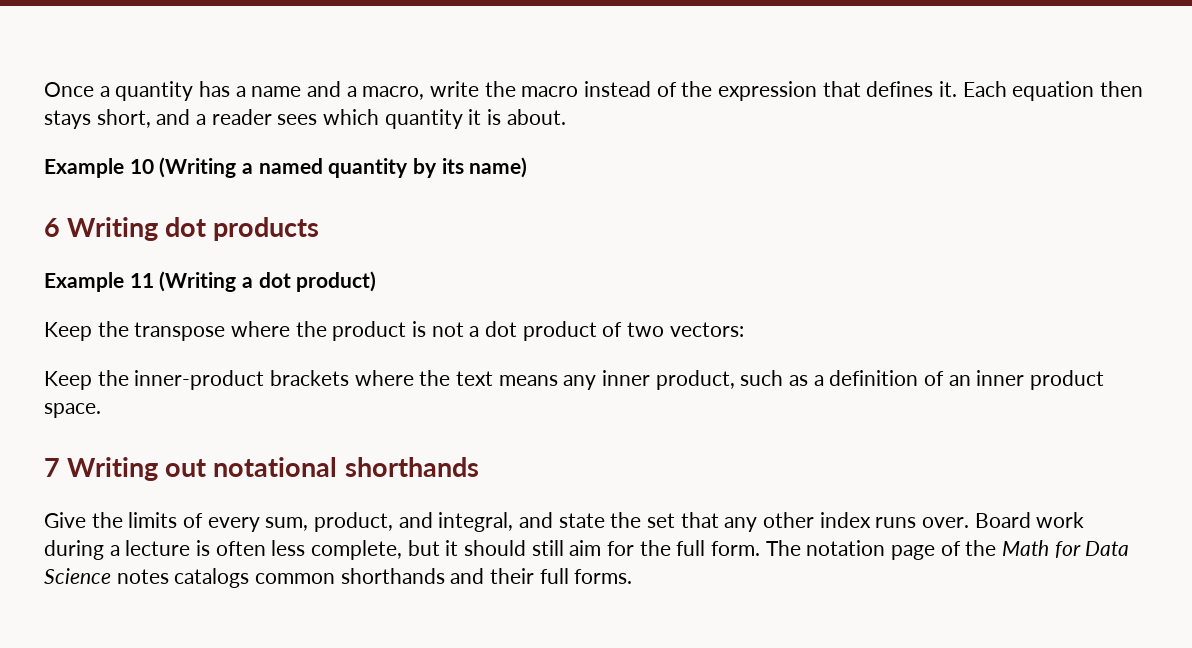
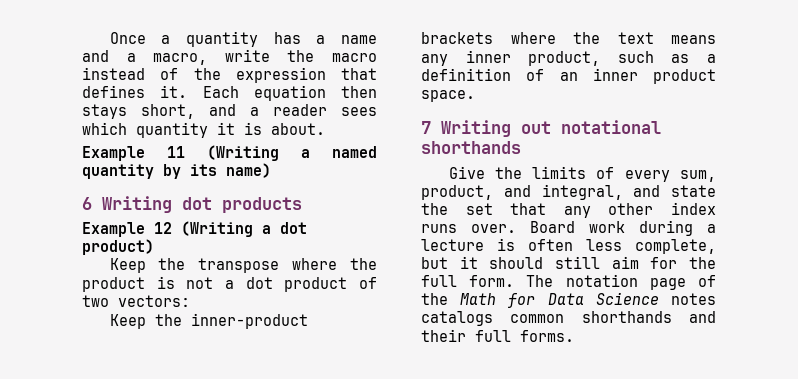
- Example 10 (Writing a named quantity by its name)
+ Example 11 (Writing a named quantity by its name)
- Example 11 (Writing a dot product)
+ Example 12 (Writing a dot product)

